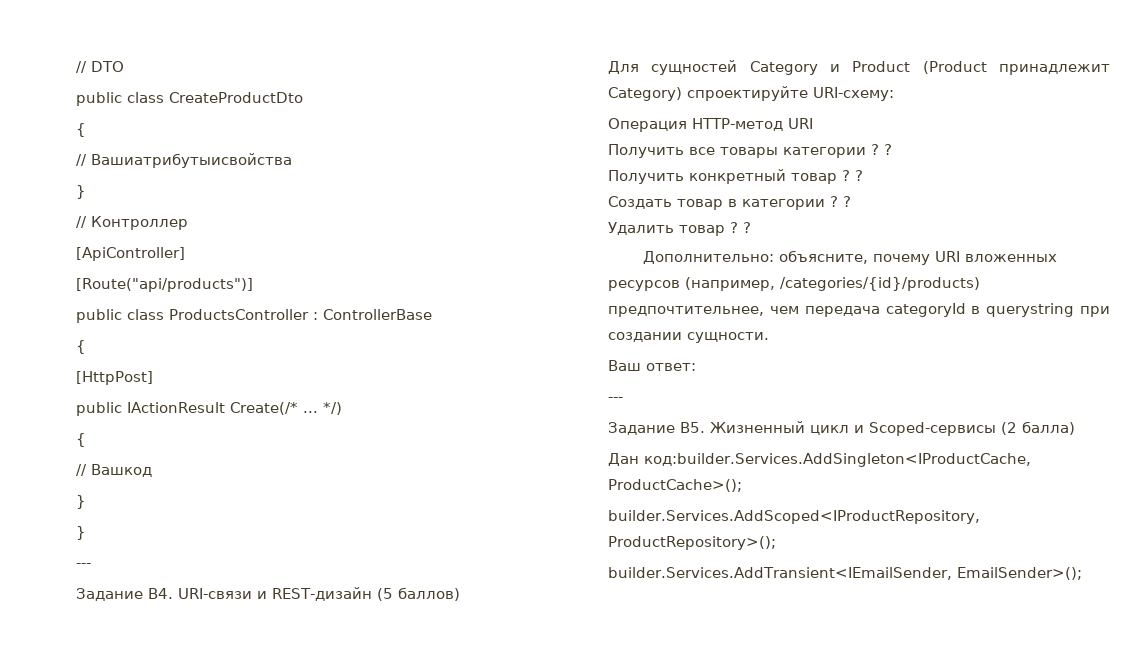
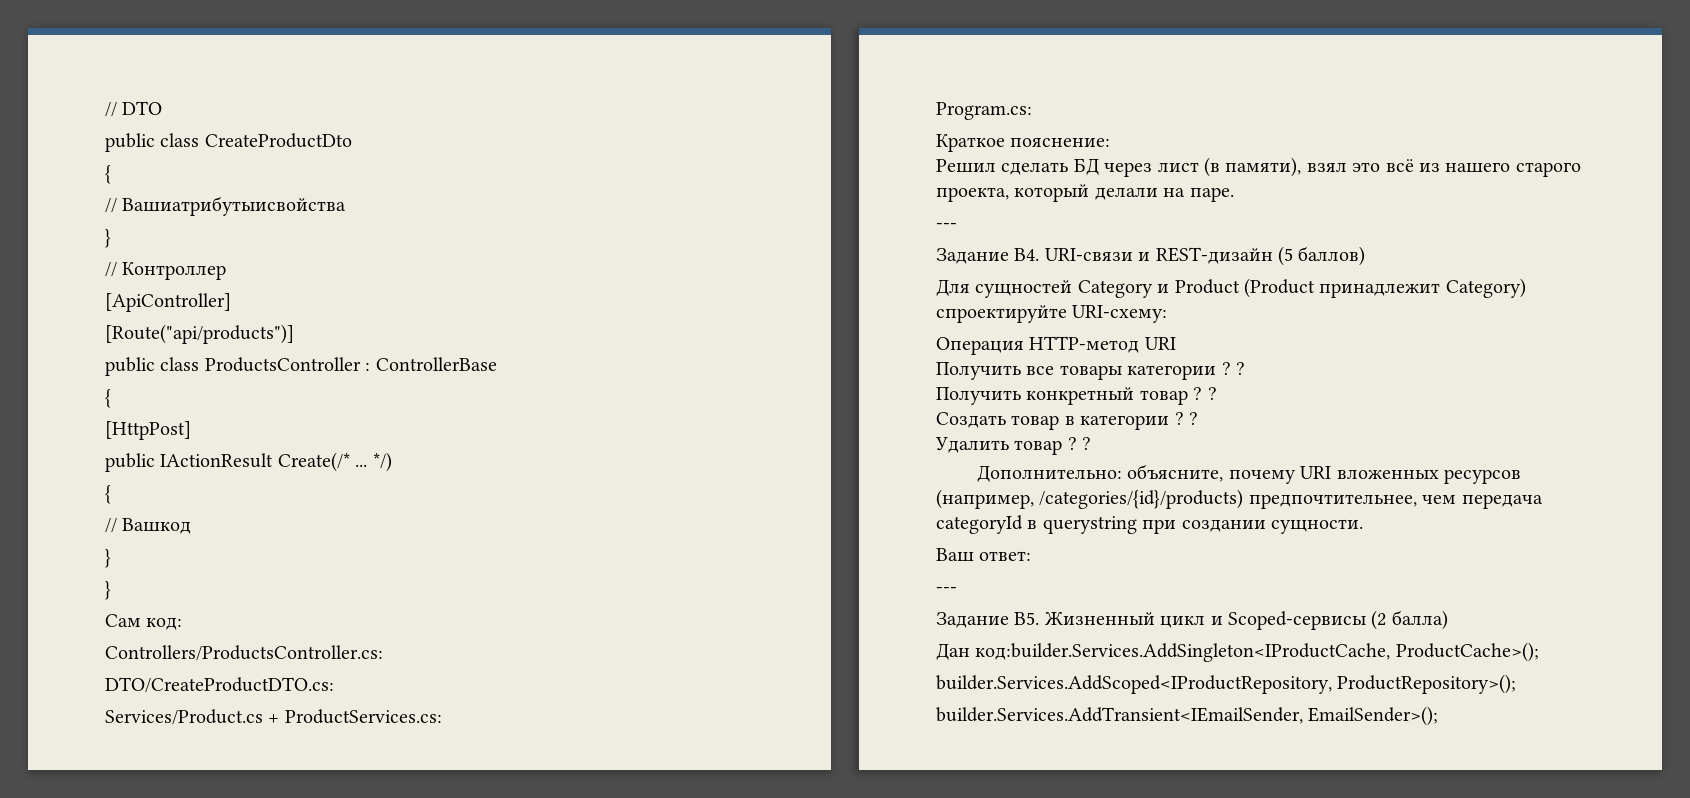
+ Сам код:
+ Controllers/ProductsController.cs:
+ DTO/CreateProductDTO.cs:
+ Services/Product.cs + ProductServices.cs:
+ Program.cs:
+ Краткое пояснение:
+ Решил сделать БД через лист (в памяти), взял это всё из нашего старого проекта, который делали на паре.

